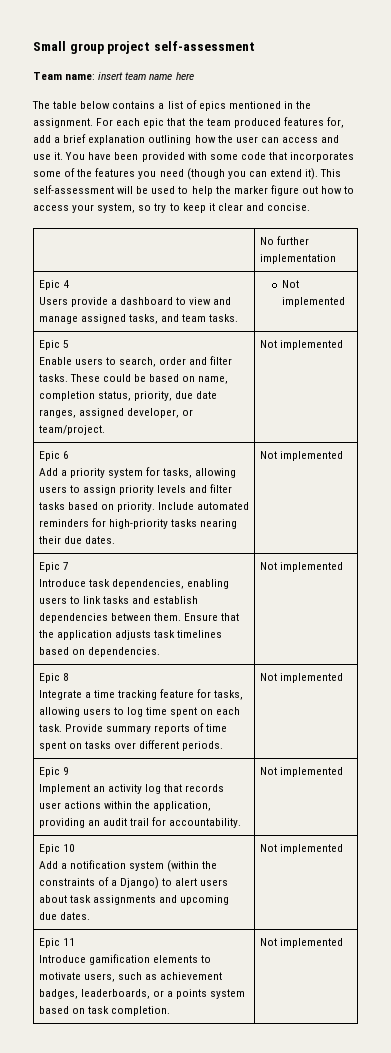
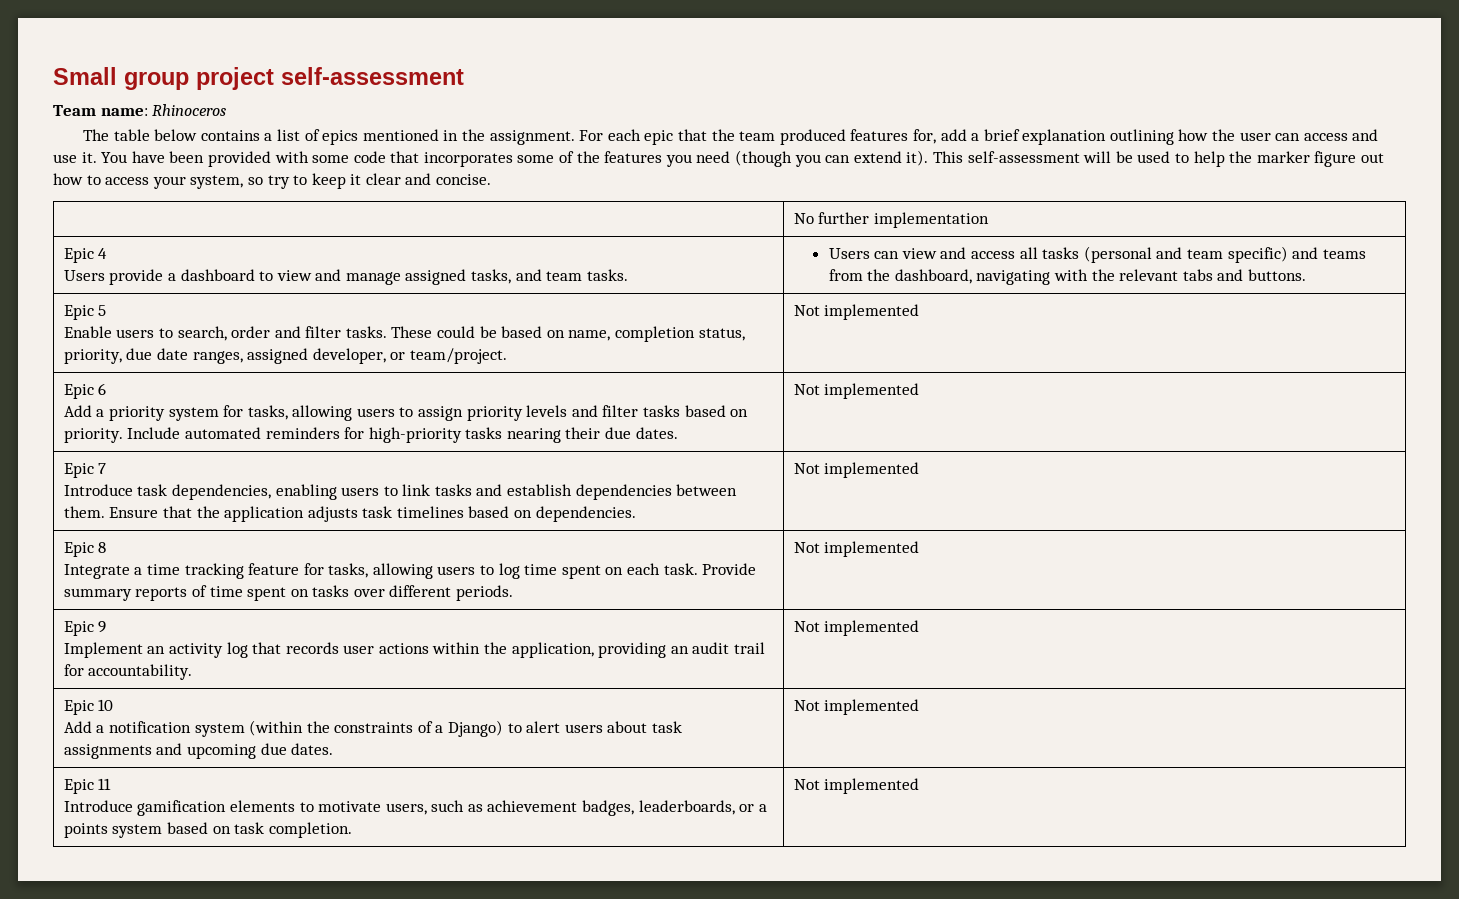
- Team name: insert team name here
+ Team name: Rhinoceros
  Epic 4
- Users provide a dashboard to view and manage assigned tasks, and team tasks. | Not implemented
+ Users provide a dashboard to view and manage assigned tasks, and team tasks. | Users can view and access all tasks (personal and team specific) and teams from the dashboard, navigating with the relevant tabs and buttons.

